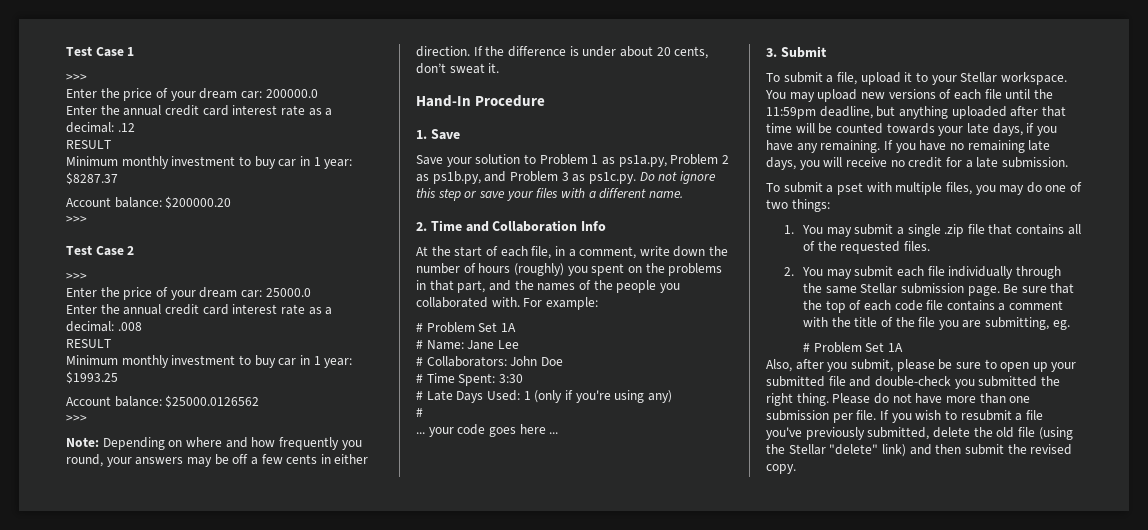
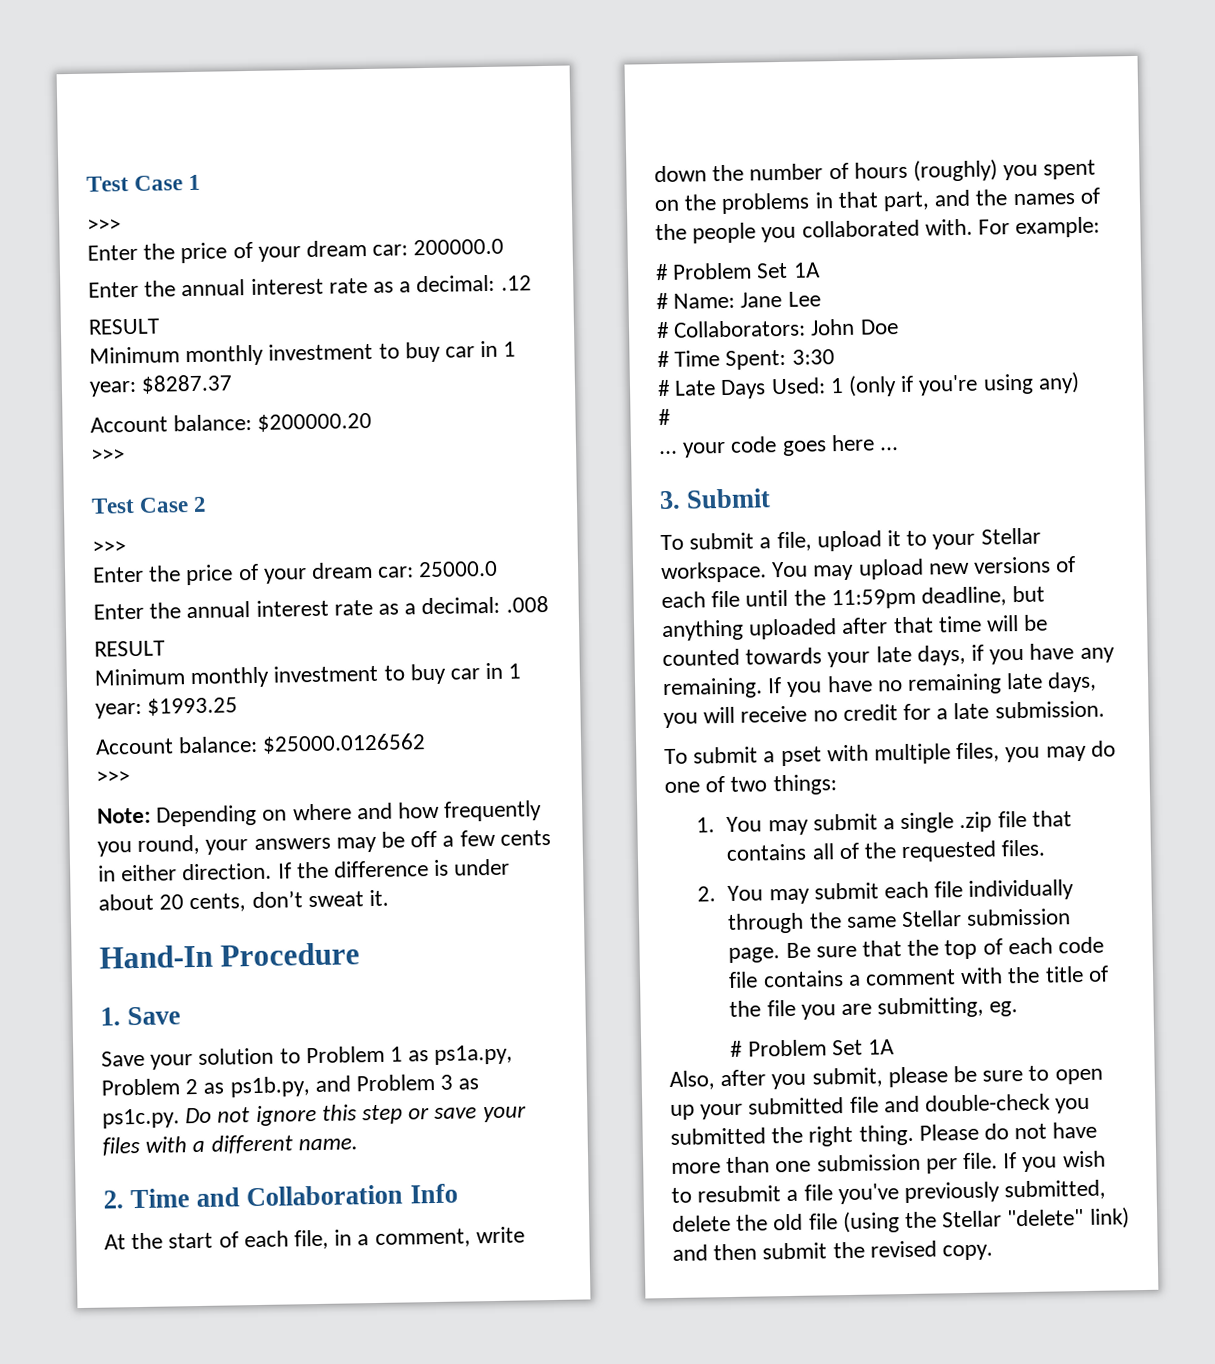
- Enter the annual credit card interest rate as a decimal: .12
+ Enter the annual interest rate as a decimal: .12
- Enter the annual credit card interest rate as a decimal: .008
+ Enter the annual interest rate as a decimal: .008

